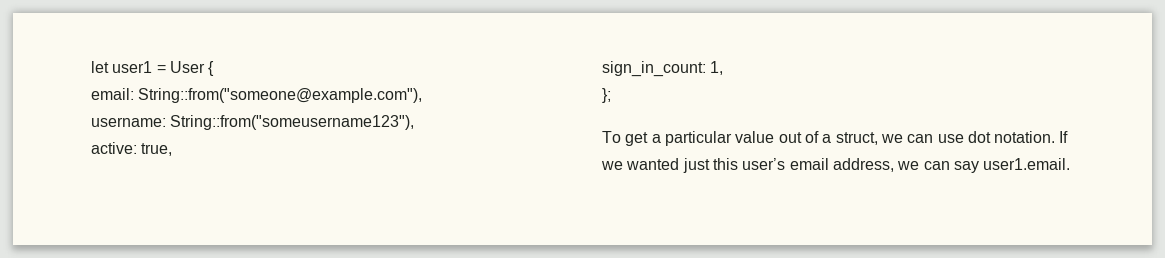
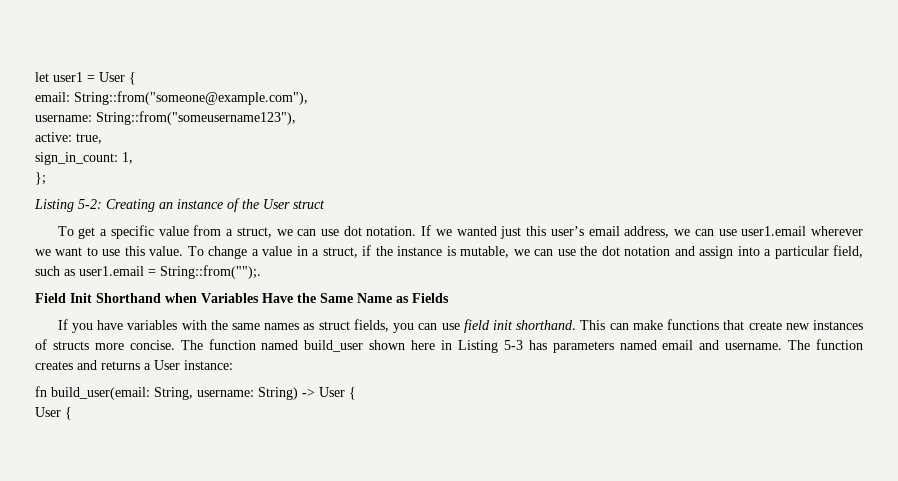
+ Listing 5-2: Creating an instance of the User struct
- To get a particular value out of a struct, we can use dot notation.
+ To get a specific value from a struct, we can use dot notation.
- If we wanted just this user’s email address, we can say user1.email.
+ If we wanted just this user’s email address, we can use user1.email wherever we want to use this value. To change a value in a struct, if the instance is mutable, we can use the dot notation and assign into a particular field, such as user1.email = String::from("");.
+ Field Init Shorthand when Variables Have the Same Name as Fields
+ If you have variables with the same names as struct fields, you can use field init shorthand. This can make functions that create new instances of structs more concise. The function named build_user shown here in Listing 5-3 has parameters named email and username. The function creates and returns a User instance:
+ fn build_user(email: String, username: String) -> User {
+ User {

